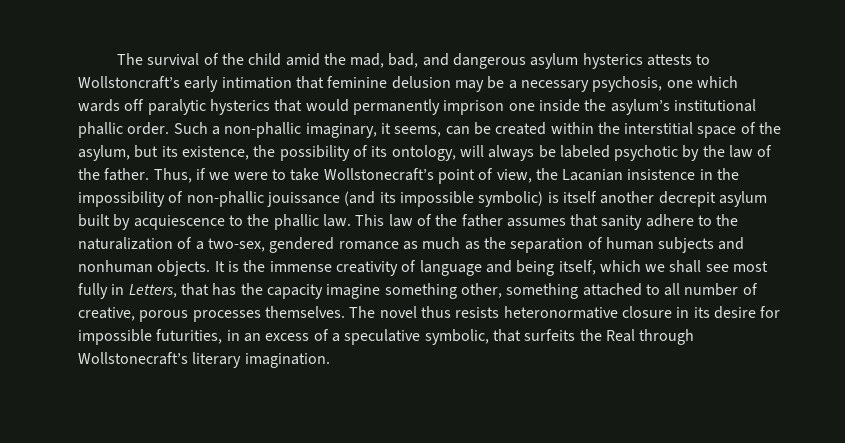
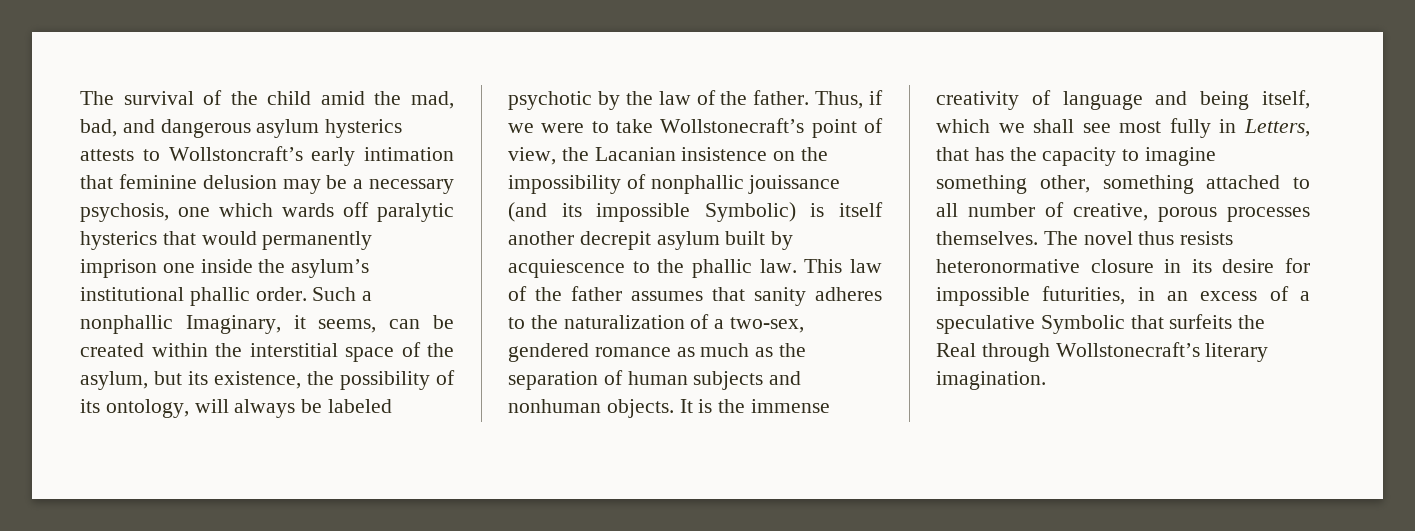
- Such a non-phallic imaginary, it seems, can be created within the interstitial space of the asylum, but its existence, the possibility of its ontology, will always be labeled psychotic by the law of the father.
+ Such a nonphallic Imaginary, it seems, can be created within the interstitial space of the asylum, but its existence, the possibility of its ontology, will always be labeled psychotic by the law of the father.
- Thus, if we were to take Wollstonecraft’s point of view, the Lacanian insistence in the impossibility of non-phallic jouissance (and its impossible symbolic) is itself another decrepit asylum built by acquiescence to the phallic law.
+ Thus, if we were to take Wollstonecraft’s point of view, the Lacanian insistence on the impossibility of nonphallic jouissance (and its impossible Symbolic) is itself another decrepit asylum built by acquiescence to the phallic law.
- This law of the father assumes that sanity adhere to the naturalization of a two-sex, gendered romance as much as the separation of human subjects and nonhuman objects.
+ This law of the father assumes that sanity adheres to the naturalization of a two-sex, gendered romance as much as the separation of human subjects and nonhuman objects.
- It is the immense creativity of language and being itself, which we shall see most fully in Letters, that has the capacity imagine something other, something attached to all number of creative, porous processes themselves.
+ It is the immense creativity of language and being itself, which we shall see most fully in Letters, that has the capacity to imagine something other, something attached to all number of creative, porous processes themselves.
- The novel thus resists heteronormative closure in its desire for impossible futurities, in an excess of a speculative symbolic, that surfeits the Real through Wollstonecraft’s literary imagination.
+ The novel thus resists heteronormative closure in its desire for impossible futurities, in an excess of a speculative Symbolic that surfeits the Real through Wollstonecraft’s literary imagination.

